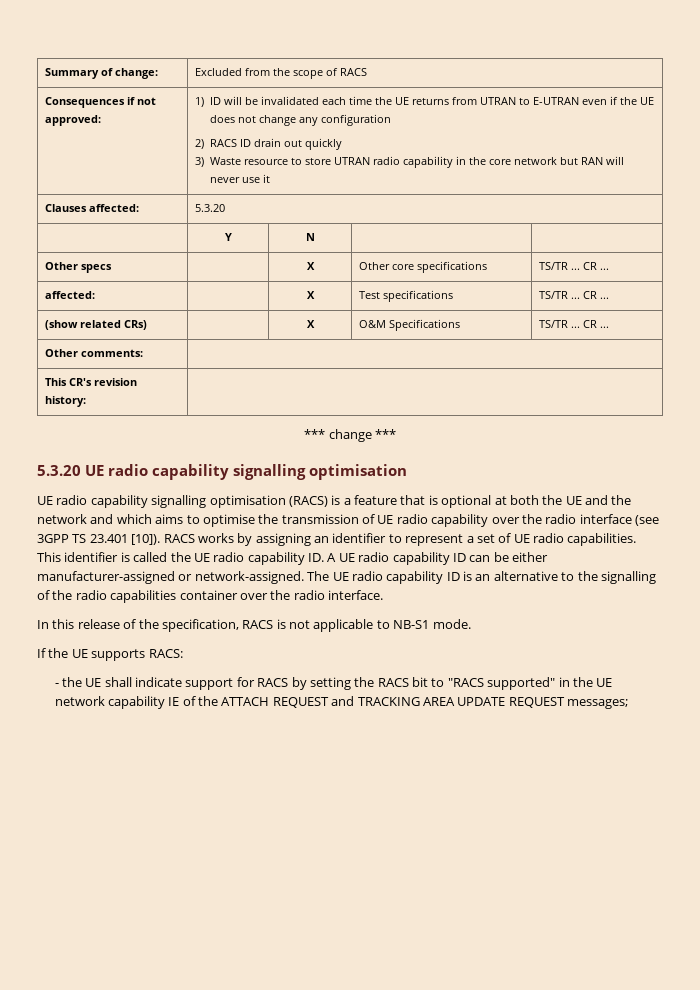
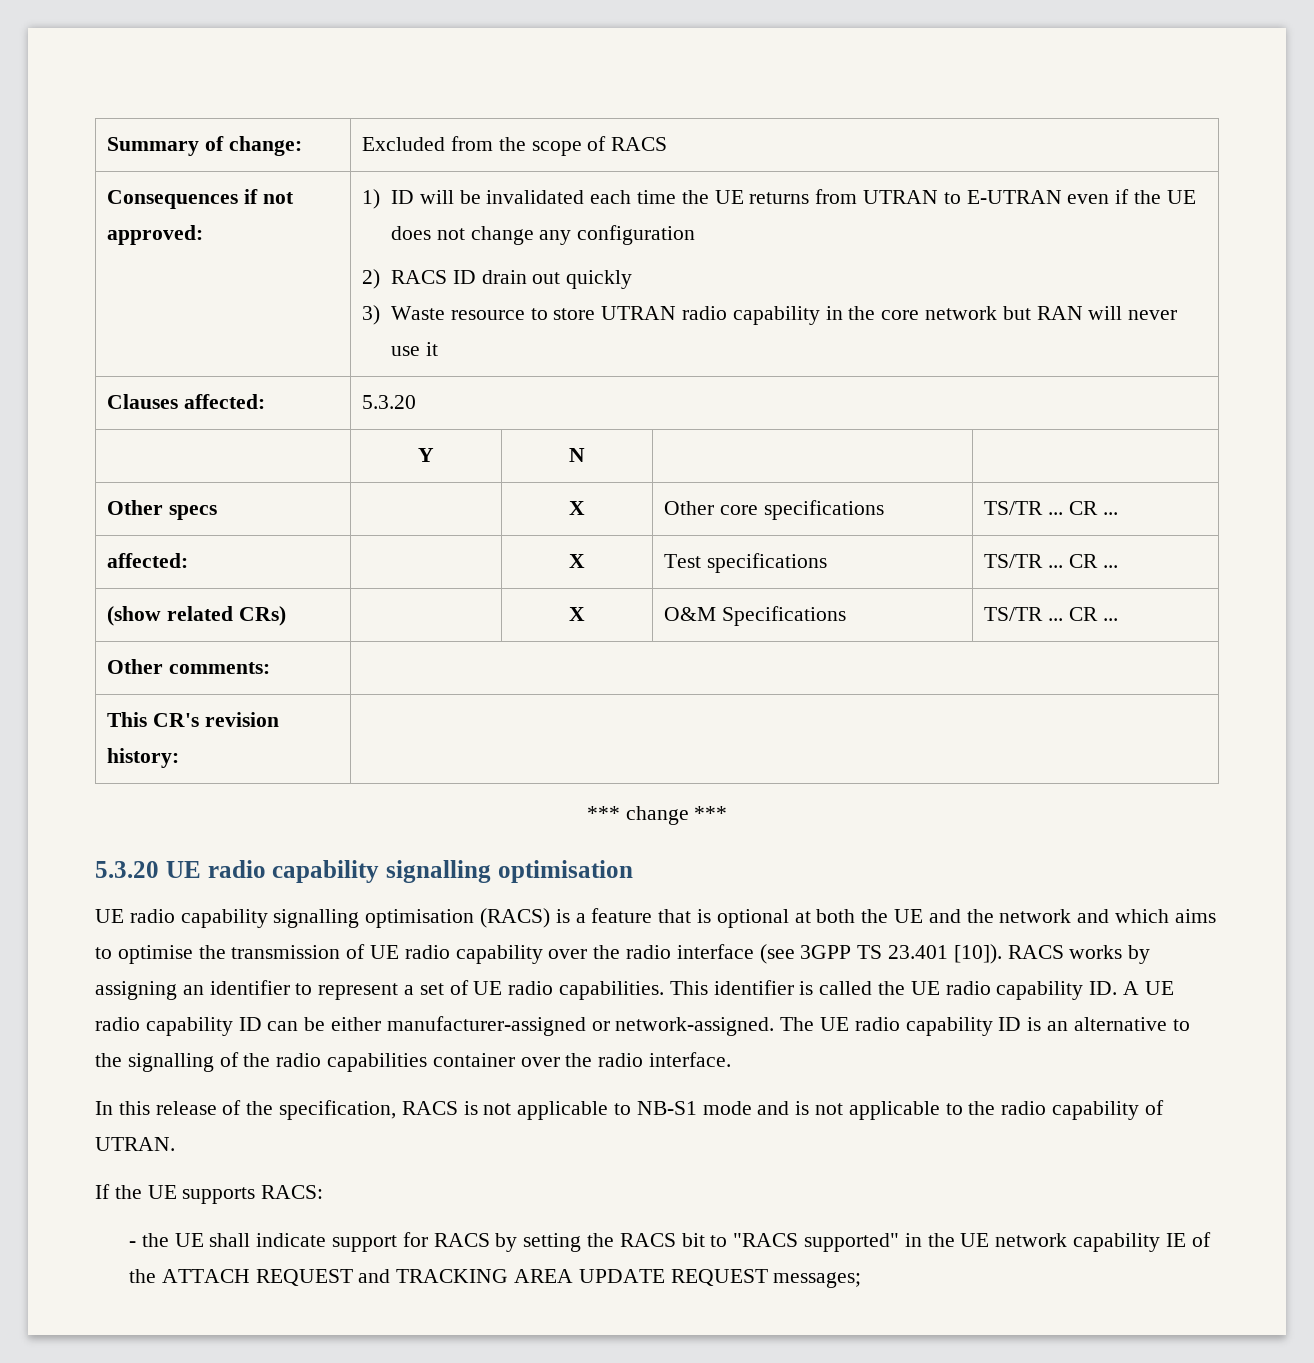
- In this release of the specification, RACS is not applicable to NB-S1 mode.
+ In this release of the specification, RACS is not applicable to NB-S1 mode and is not applicable to the radio capability of UTRAN.

